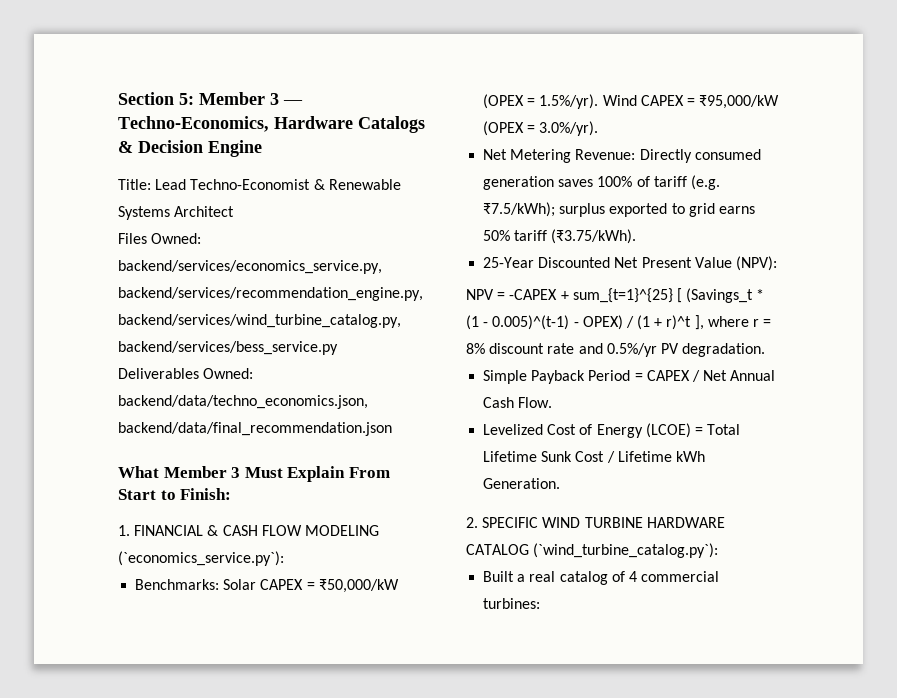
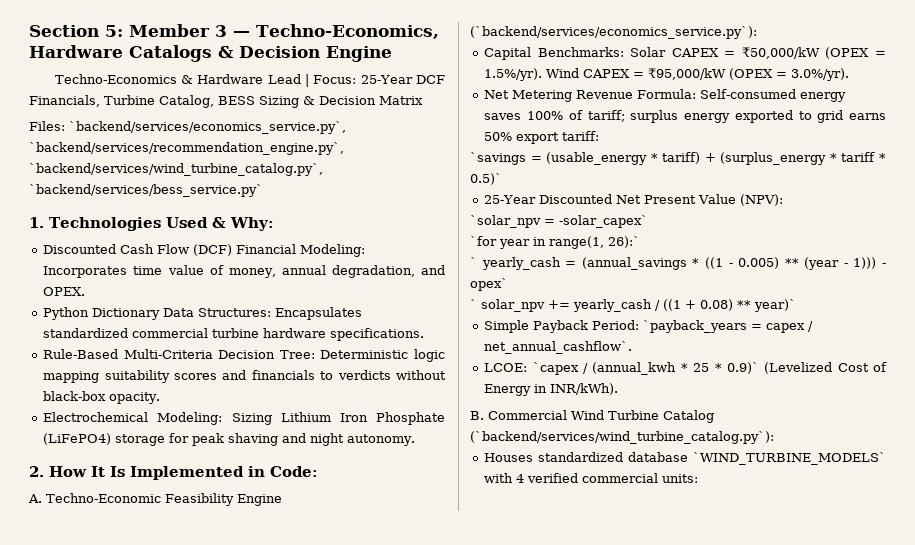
- Title: Lead Techno-Economist & Renewable Systems Architect
- Files Owned: backend/services/economics_service.py, backend/services/recommendation_engine.py, backend/services/wind_turbine_catalog.py, backend/services/bess_service.py
- Deliverables Owned: backend/data/techno_economics.json, backend/data/final_recommendation.json
- What Member 3 Must Explain From Start to Finish:
- 1. FINANCIAL & CASH FLOW MODELING (`economics_service.py`):
- Benchmarks: Solar CAPEX = ₹50,000/kW (OPEX = 1.5%/yr). Wind CAPEX = ₹95,000/kW (OPEX = 3.0%/yr).
+ Techno-Economics & Hardware Lead | Focus: 25-Year DCF Financials, Turbine Catalog, BESS Sizing & Decision Matrix
+ Files: `backend/services/economics_service.py`, `backend/services/recommendation_engine.py`, `backend/services/wind_turbine_catalog.py`, `backend/services/bess_service.py`
+ 1. Technologies Used & Why:
+ Discounted Cash Flow (DCF) Financial Modeling: Incorporates time value of money, annual degradation, and OPEX.
+ Python Dictionary Data Structures: Encapsulates standardized commercial turbine hardware specifications.
+ Rule-Based Multi-Criteria Decision Tree: Deterministic logic mapping suitability scores and financials to verdicts without black-box opacity.
+ Electrochemical Modeling: Sizing Lithium Iron Phosphate (LiFePO4) storage for peak shaving and night autonomy.
+ 2. How It Is Implemented in Code:
+ A. Techno-Economic Feasibility Engine (`backend/services/economics_service.py`):
+ Capital Benchmarks: Solar CAPEX = ₹50,000/kW (OPEX = 1.5%/yr). Wind CAPEX = ₹95,000/kW (OPEX = 3.0%/yr).
- Net Metering Revenue: Directly consumed generation saves 100% of tariff (e.g. ₹7.5/kWh); surplus exported to grid earns 50% tariff (₹3.75/kWh).
+ Net Metering Revenue Formula: Self-consumed energy saves 100% of tariff; surplus energy exported to grid earns 50% export tariff:
+ `savings = (usable_energy * tariff) + (surplus_energy * tariff * 0.5)`
- NPV = -CAPEX + sum_{t=1}^{25} [ (Savings_t * (1 - 0.005)^(t-1) - OPEX) / (1 + r)^t ], where r = 8% discount rate and 0.5%/yr PV degradation.
- Simple Payback Period = CAPEX / Net Annual Cash Flow.
- Levelized Cost of Energy (LCOE) = Total Lifetime Sunk Cost / Lifetime kWh Generation.
- 2. SPECIFIC WIND TURBINE HARDWARE CATALOG (`wind_turbine_catalog.py`):
- Built a real catalog of 4 commercial turbines:
+ `solar_npv = -solar_capex`
+ `for year in range(1, 26):`
+ ` yearly_cash = (annual_savings * ((1 - 0.005) ** (year - 1))) - opex`
+ ` solar_npv += yearly_cash / ((1 + 0.08) ** year)`
+ Simple Payback Period: `payback_years = capex / net_annual_cashflow`.
+ LCOE: `capex / (annual_kwh * 25 * 0.9)` (Levelized Cost of Energy in INR/kWh).
+ B. Commercial Wind Turbine Catalog (`backend/services/wind_turbine_catalog.py`):
+ Houses standardized database `WIND_TURBINE_MODELS` with 4 verified commercial units:

